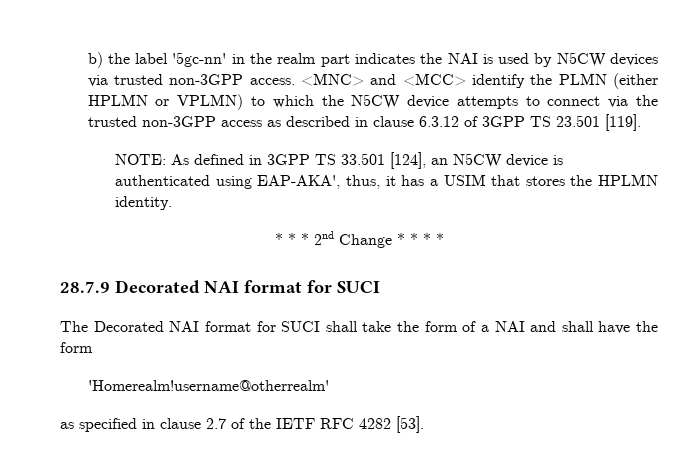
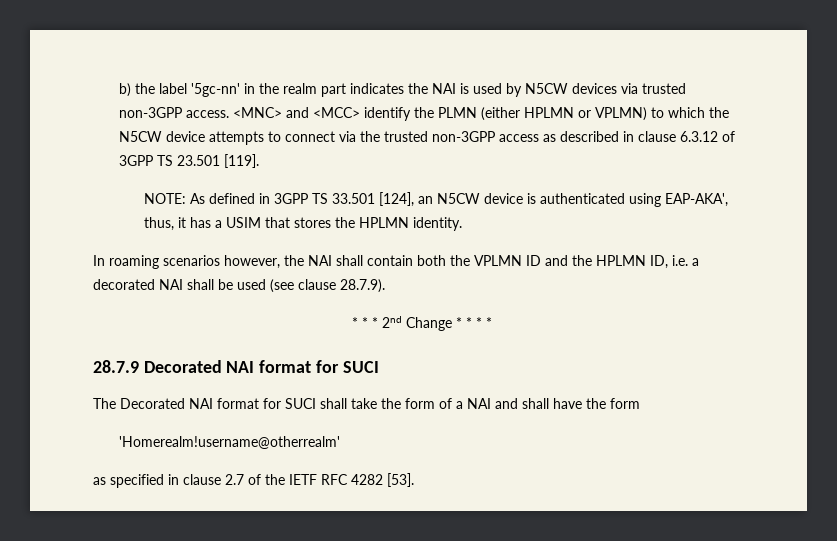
+ In roaming scenarios however, the NAI shall contain both the VPLMN ID and the HPLMN ID, i.e. a decorated NAI shall be used (see clause 28.7.9).

